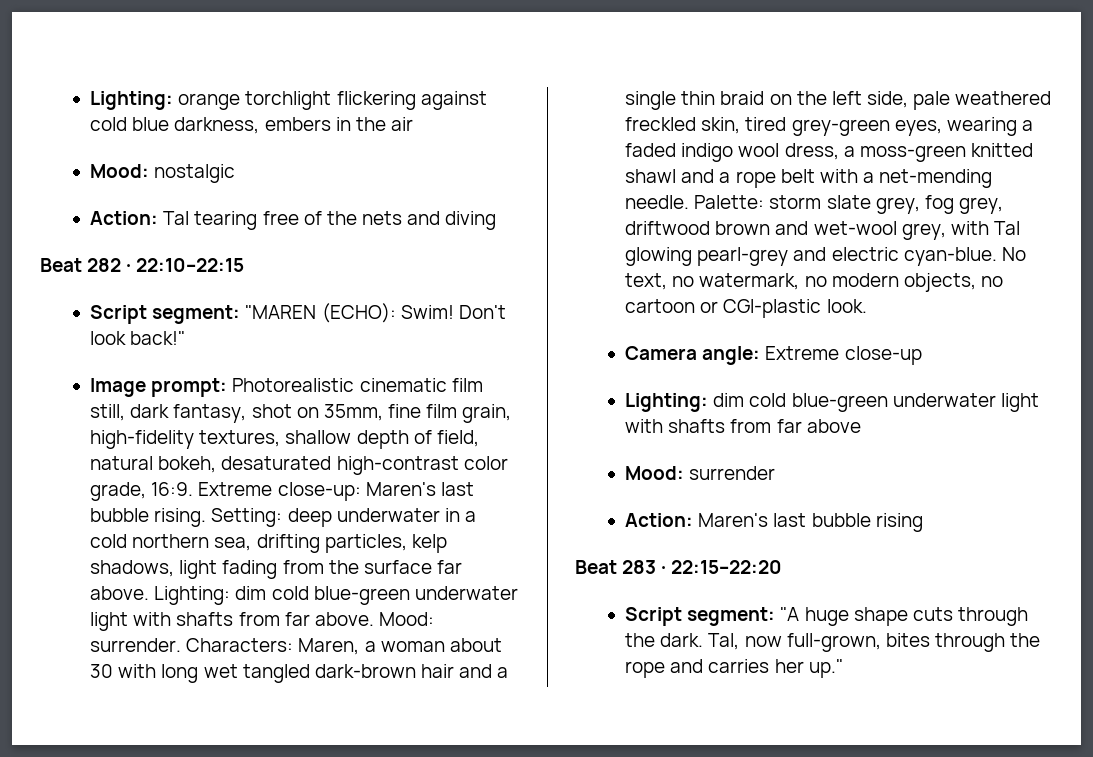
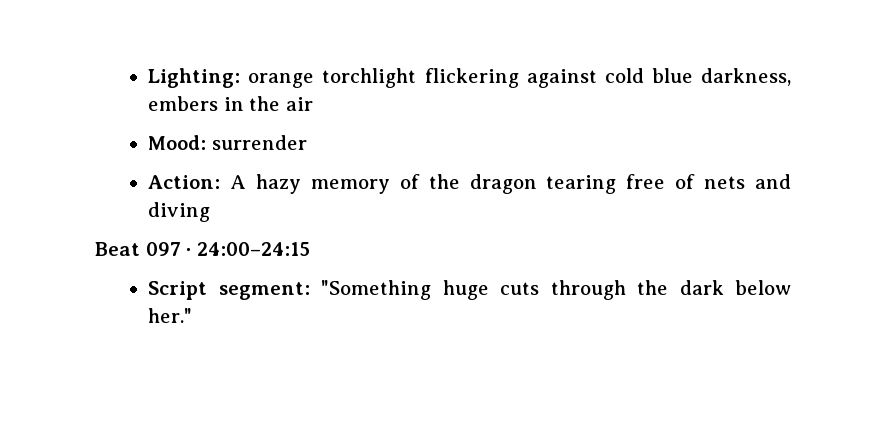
- Mood: nostalgic
- Action: Tal tearing free of the nets and diving
+ Mood: surrender
+ Action: A hazy memory of the dragon tearing free of nets and diving
- Beat 282 · 22:10–22:15
- Script segment: "MAREN (ECHO): Swim! Don't look back!"
- Image prompt: Photorealistic cinematic film still, dark fantasy, shot on 35mm, fine film grain, high-fidelity textures, shallow depth of field, natural bokeh, desaturated high-contrast color grade, 16:9. Extreme close-up: Maren's last bubble rising. Setting: deep underwater in a cold northern sea, drifting particles, kelp shadows, light fading from the surface far above. Lighting: dim cold blue-green underwater light with shafts from far above. Mood: surrender. Characters: Maren, a woman about 30 with long wet tangled dark-brown hair and a single thin braid on the left side, pale weathered freckled skin, tired grey-green eyes, wearing a faded indigo wool dress, a moss-green knitted shawl and a rope belt with a net-mending needle. Palette: storm slate grey, fog grey, driftwood brown and wet-wool grey, with Tal glowing pearl-grey and electric cyan-blue. No text, no watermark, no modern objects, no cartoon or CGI-plastic look.
- Camera angle: Extreme close-up
- Lighting: dim cold blue-green underwater light with shafts from far above
- Mood: surrender
- Action: Maren's last bubble rising
- Beat 283 · 22:15–22:20
- Script segment: "A huge shape cuts through the dark. Tal, now full-grown, bites through the rope and carries her up."
+ Beat 097 · 24:00–24:15
+ Script segment: "Something huge cuts through the dark below her."

